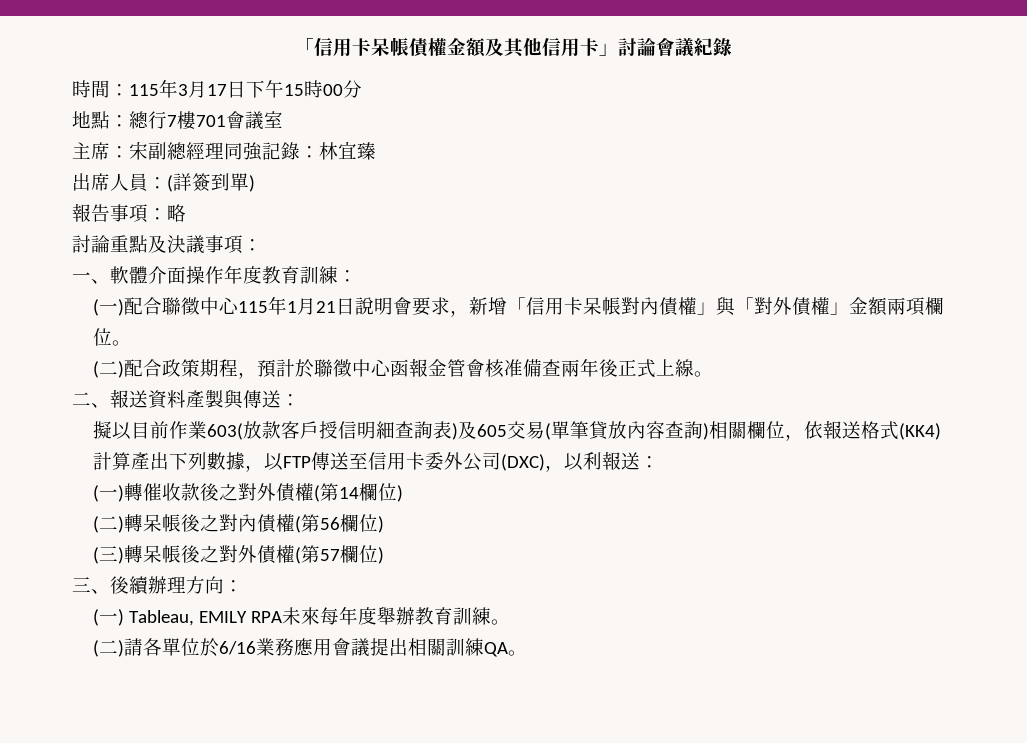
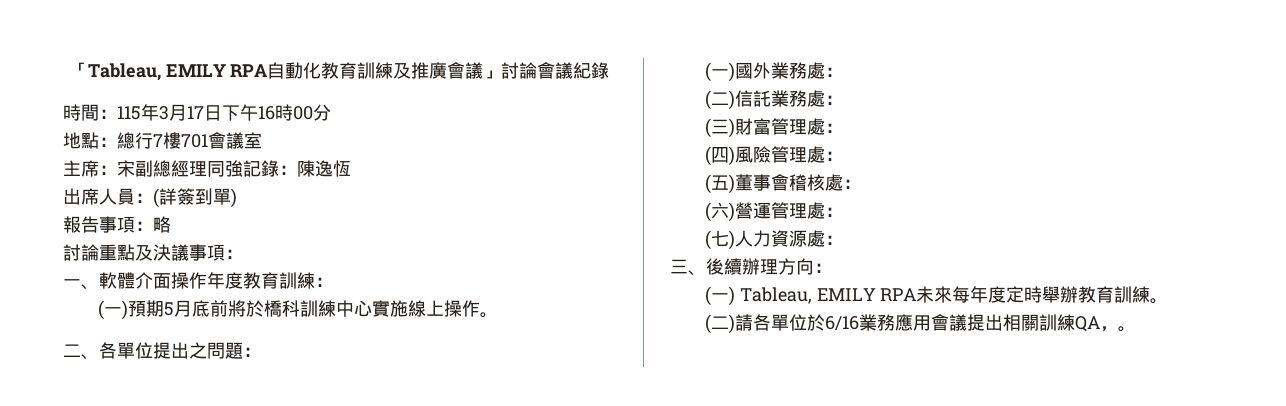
- 「信用卡呆帳債權金額及其他信用卡」討論會議紀錄
+ 「Tableau, EMILY RPA自動化教育訓練及推廣會議」討論會議紀錄
- 時間：115年3月17日下午15時00分
+ 時間：115年3月17日下午16時00分
- 主席：宋副總經理同強記錄：林宜臻
+ 主席：宋副總經理同強記錄：陳逸恆
- (一)配合聯徵中心115年1月21日說明會要求，新增「信用卡呆帳對內債權」與「對外債權」金額兩項欄位。
- (二)配合政策期程，預計於聯徵中心函報金管會核准備查兩年後正式上線。
- 二、報送資料產製與傳送：
- 擬以目前作業603(放款客戶授信明細查詢表)及605交易(單筆貸放內容查詢)相關欄位，依報送格式(KK4)計算產出下列數據，以FTP傳送至信用卡委外公司(DXC)，以利報送：
- (一)轉催收款後之對外債權(第14欄位)
- (二)轉呆帳後之對內債權(第56欄位)
- (三)轉呆帳後之對外債權(第57欄位)
+ (一)預期5月底前將於橋科訓練中心實施線上操作。
+ 二、各單位提出之問題：
+ (一)國外業務處：
+ (二)信託業務處：
+ (三)財富管理處：
+ (四)風險管理處：
+ (五)董事會稽核處：
+ (六)營運管理處：
+ (七)人力資源處：
- (一) Tableau, EMILY RPA未來每年度舉辦教育訓練。
+ (一) Tableau, EMILY RPA未來每年度定時舉辦教育訓練。
- (二)請各單位於6/16業務應用會議提出相關訓練QA。
+ (二)請各單位於6/16業務應用會議提出相關訓練QA，。

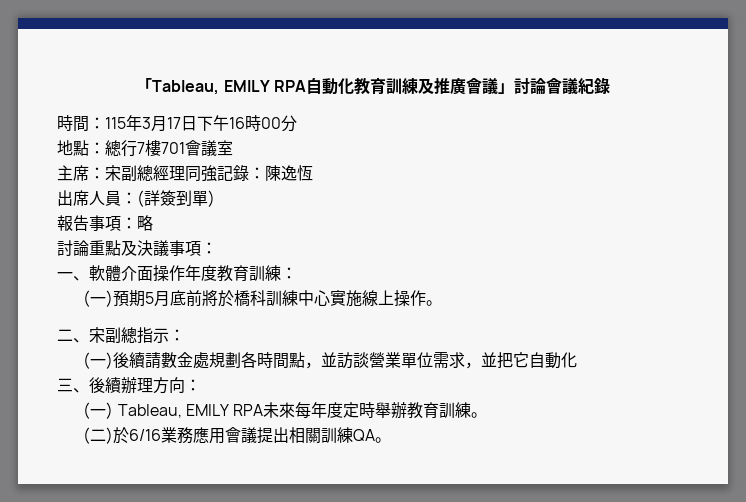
- 二、各單位提出之問題：
- (一)國外業務處：
- (二)信託業務處：
- (三)財富管理處：
- (四)風險管理處：
- (五)董事會稽核處：
- (六)營運管理處：
- (七)人力資源處：
+ 二、宋副總指示：
+ (一)後續請數金處規劃各時間點，並訪談營業單位需求，並把它自動化
- (二)請各單位於6/16業務應用會議提出相關訓練QA，。
+ (二)於6/16業務應用會議提出相關訓練QA。

